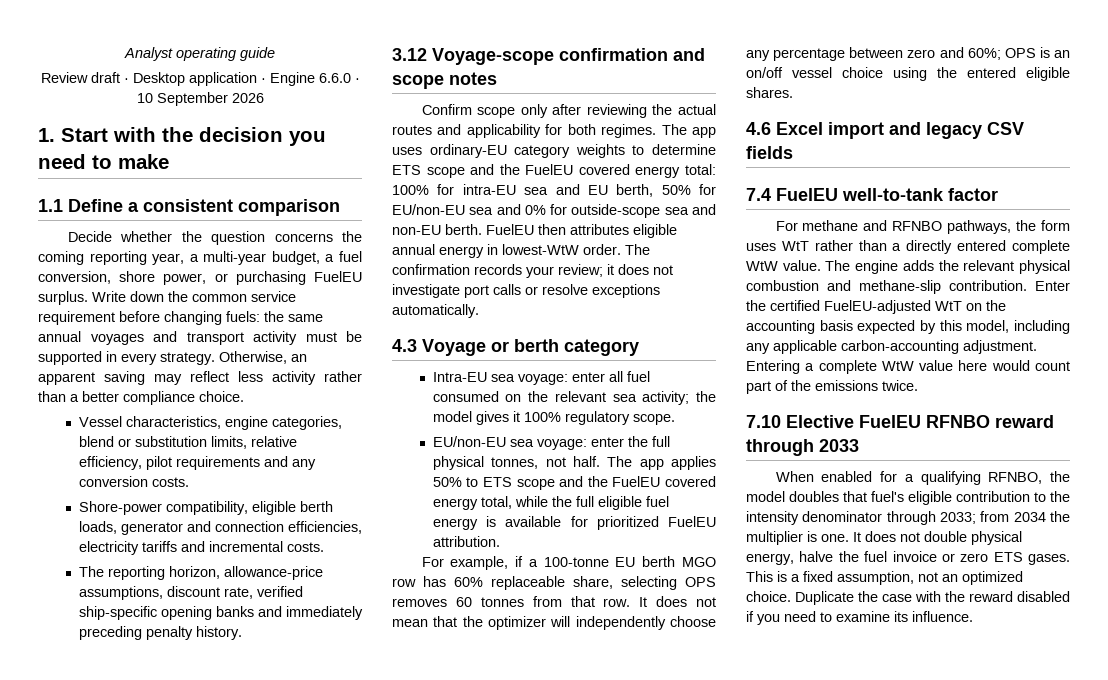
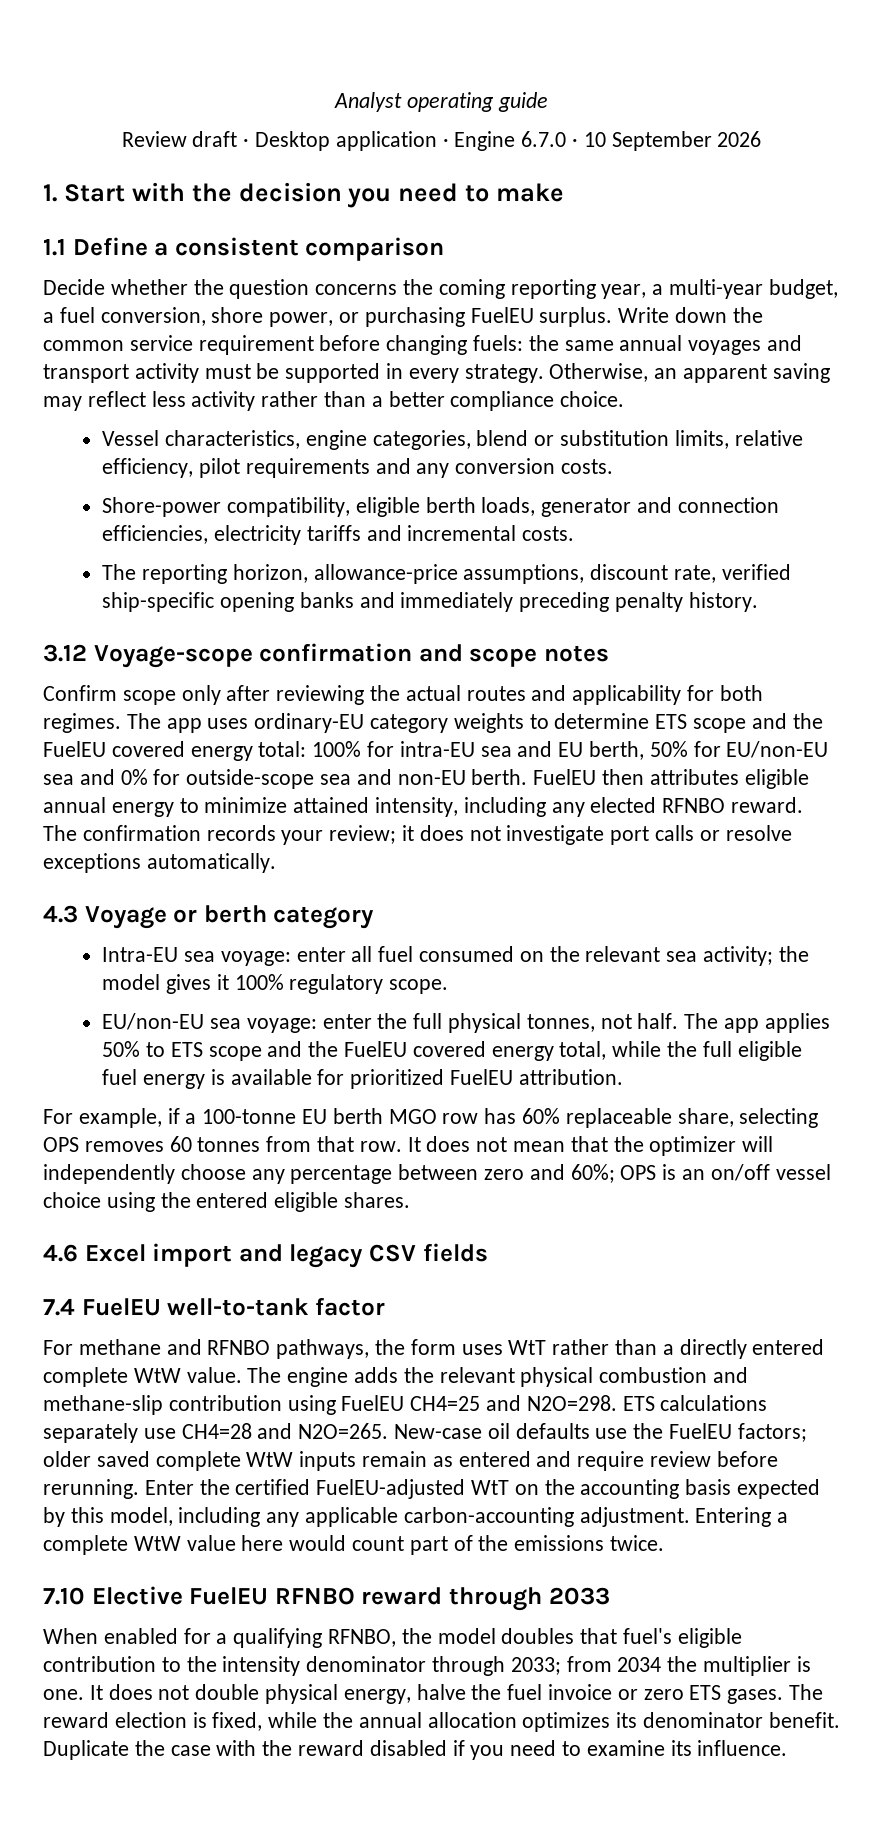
- Review draft · Desktop application · Engine 6.6.0 · 10 September 2026
+ Review draft · Desktop application · Engine 6.7.0 · 10 September 2026
- FuelEU then attributes eligible annual energy in lowest-WtW order.
+ FuelEU then attributes eligible annual energy to minimize attained intensity, including any elected RFNBO reward.
- The engine adds the relevant physical combustion and methane-slip contribution.
+ The engine adds the relevant physical combustion and methane-slip contribution using FuelEU CH4=25 and N2O=298. ETS calculations separately use CH4=28 and N2O=265. New-case oil defaults use the FuelEU factors; older saved complete WtW inputs remain as entered and require review before rerunning.
- This is a fixed assumption, not an optimized choice.
+ The reward election is fixed, while the annual allocation optimizes its denominator benefit.

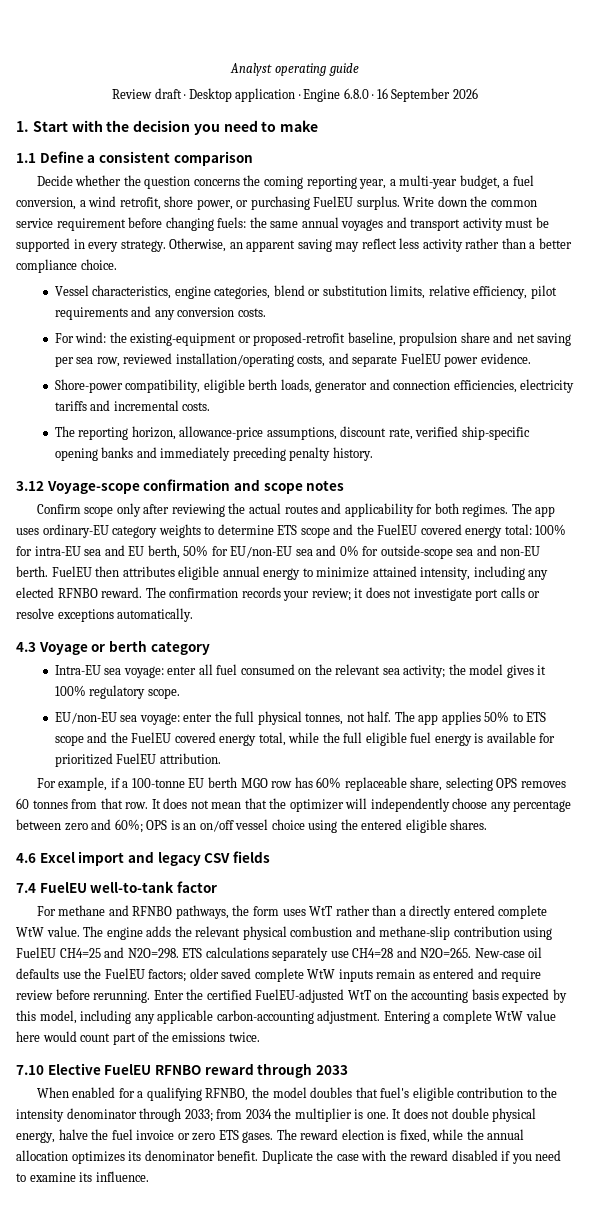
- Review draft · Desktop application · Engine 6.7.0 · 10 September 2026
+ Review draft · Desktop application · Engine 6.8.0 · 16 September 2026
- Decide whether the question concerns the coming reporting year, a multi-year budget, a fuel conversion, shore power, or purchasing FuelEU surplus.
+ Decide whether the question concerns the coming reporting year, a multi-year budget, a fuel conversion, a wind retrofit, shore power, or purchasing FuelEU surplus.
+ For wind: the existing-equipment or proposed-retrofit baseline, propulsion share and net saving per sea row, reviewed installation/operating costs, and separate FuelEU power evidence.

